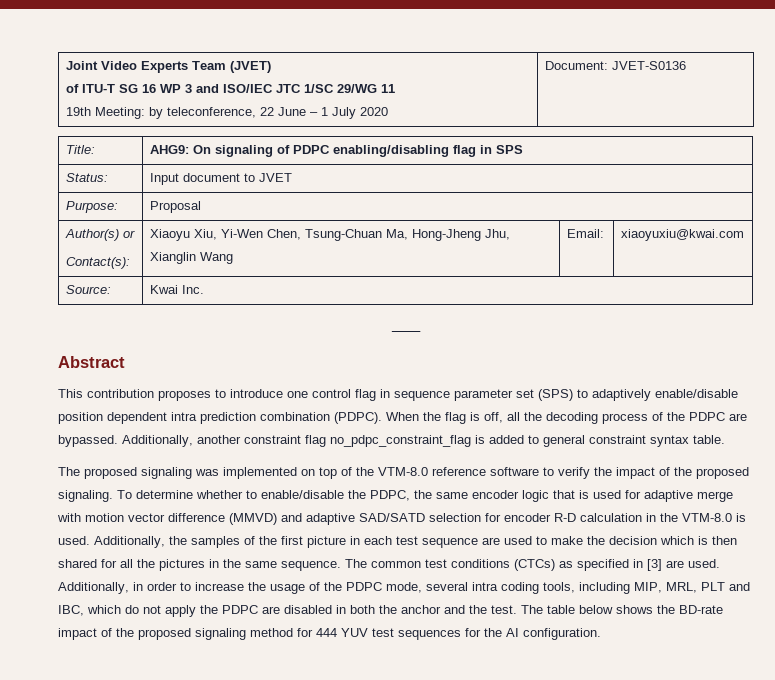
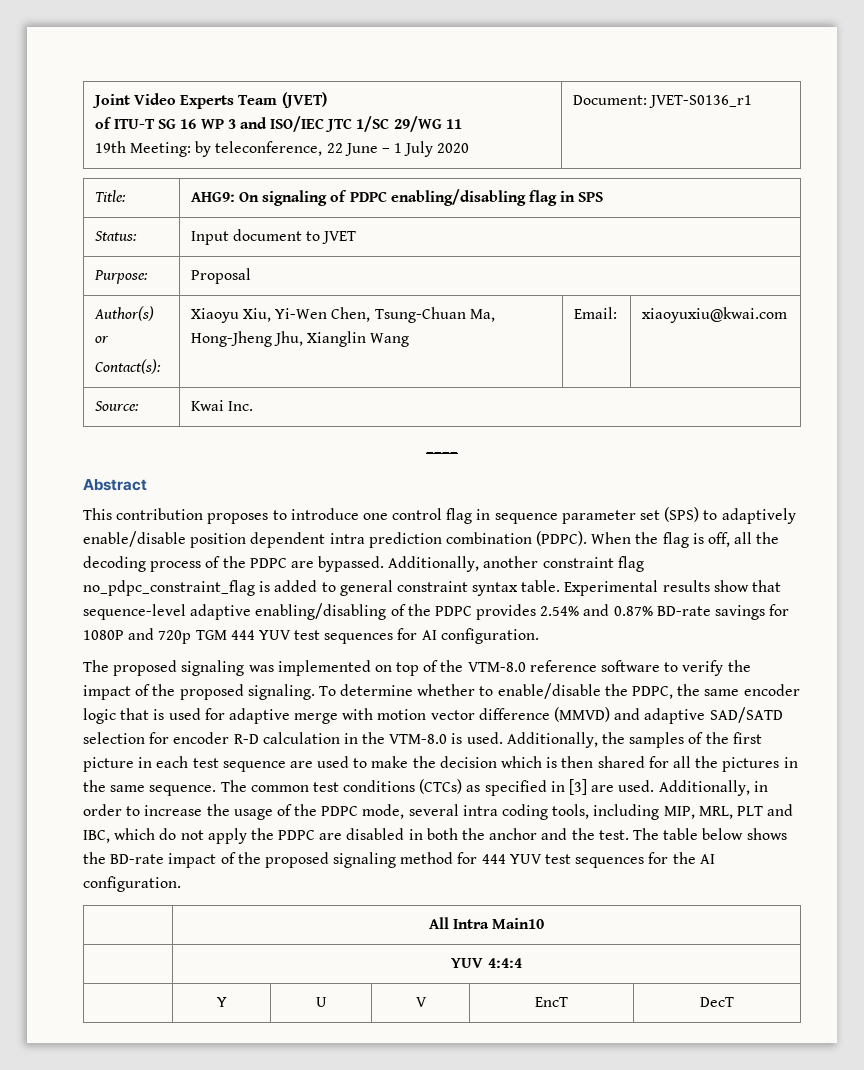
  Joint Video Experts Team (JVET)
  of ITU-T SG 16 WP 3 and ISO/IEC JTC 1/SC 29/WG 11
- 19th Meeting: by teleconference, 22 June – 1 July 2020 | Document: JVET-S0136
+ 19th Meeting: by teleconference, 22 June – 1 July 2020 | Document: JVET-S0136_r1
+ Experimental results show that sequence-level adaptive enabling/disabling of the PDPC provides 2.54% and 0.87% BD-rate savings for 1080P and 720p TGM 444 YUV test sequences for AI configuration.
+ | All Intra Main10
+ | YUV 4:4:4
+ | Y | U | V | EncT | DecT

